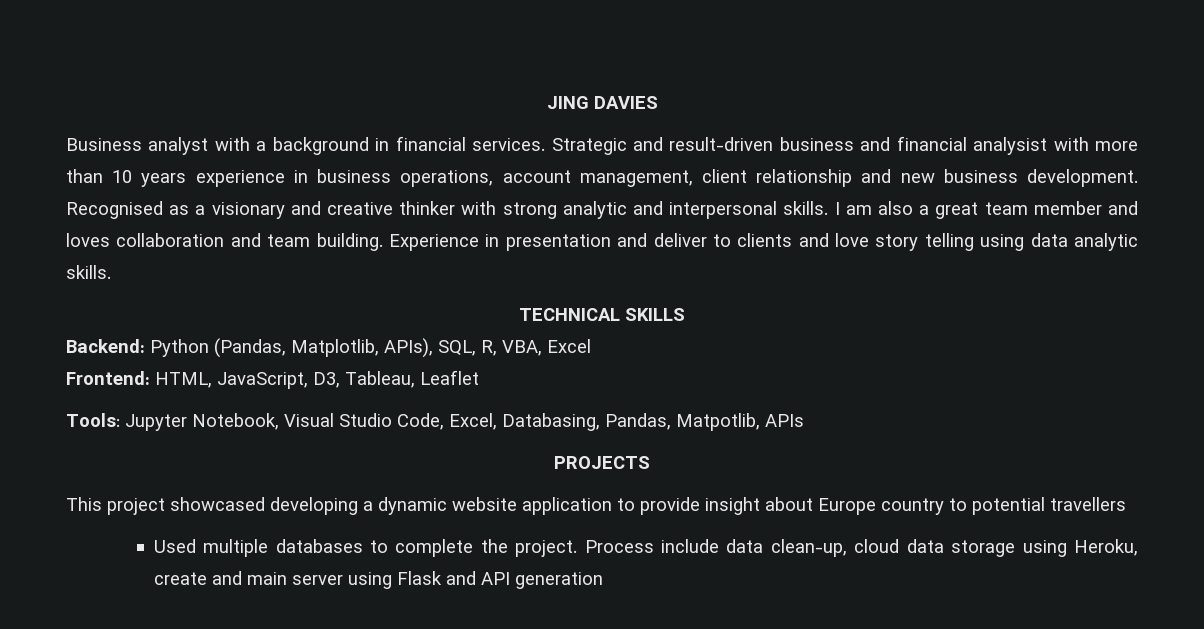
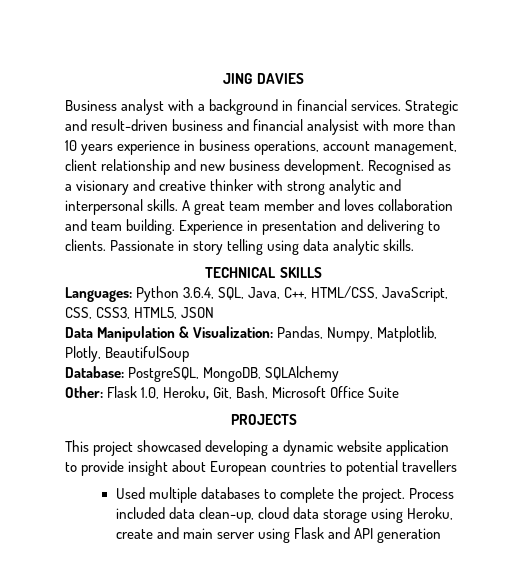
- I am also a great team member and loves collaboration and team building.
+ A great team member and loves collaboration and team building.
- Experience in presentation and deliver to clients and love story telling using data analytic skills.
+ Experience in presentation and delivering to clients. Passionate in story telling using data analytic skills.
- Backend: Python (Pandas, Matplotlib, APIs), SQL, R, VBA, Excel
- Frontend: HTML, JavaScript, D3, Tableau, Leaflet
- Tools: Jupyter Notebook, Visual Studio Code, Excel, Databasing, Pandas, Matpotlib, APIs
+ Languages: Python 3.6.4, SQL, Java, C++, HTML/CSS, JavaScript, CSS, CSS3, HTML5, JSON
+ Data Manipulation & Visualization: Pandas, Numpy, Matplotlib, Plotly, BeautifulSoup
+ Database: PostgreSQL, MongoDB, SQLAlchemy
+ Other: Flask 1.0, Heroku, Git, Bash, Microsoft Office Suite
- This project showcased developing a dynamic website application to provide insight about Europe country to potential travellers
+ This project showcased developing a dynamic website application to provide insight about European countries to potential travellers
- Process include data clean-up, cloud data storage using Heroku, create and main server using Flask and API generation
+ Process included data clean-up, cloud data storage using Heroku, create and main server using Flask and API generation

